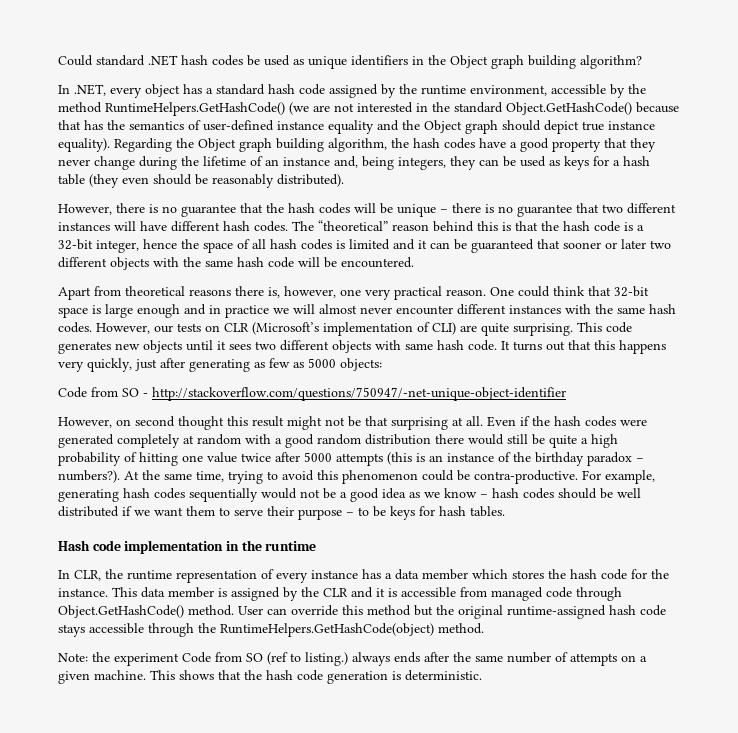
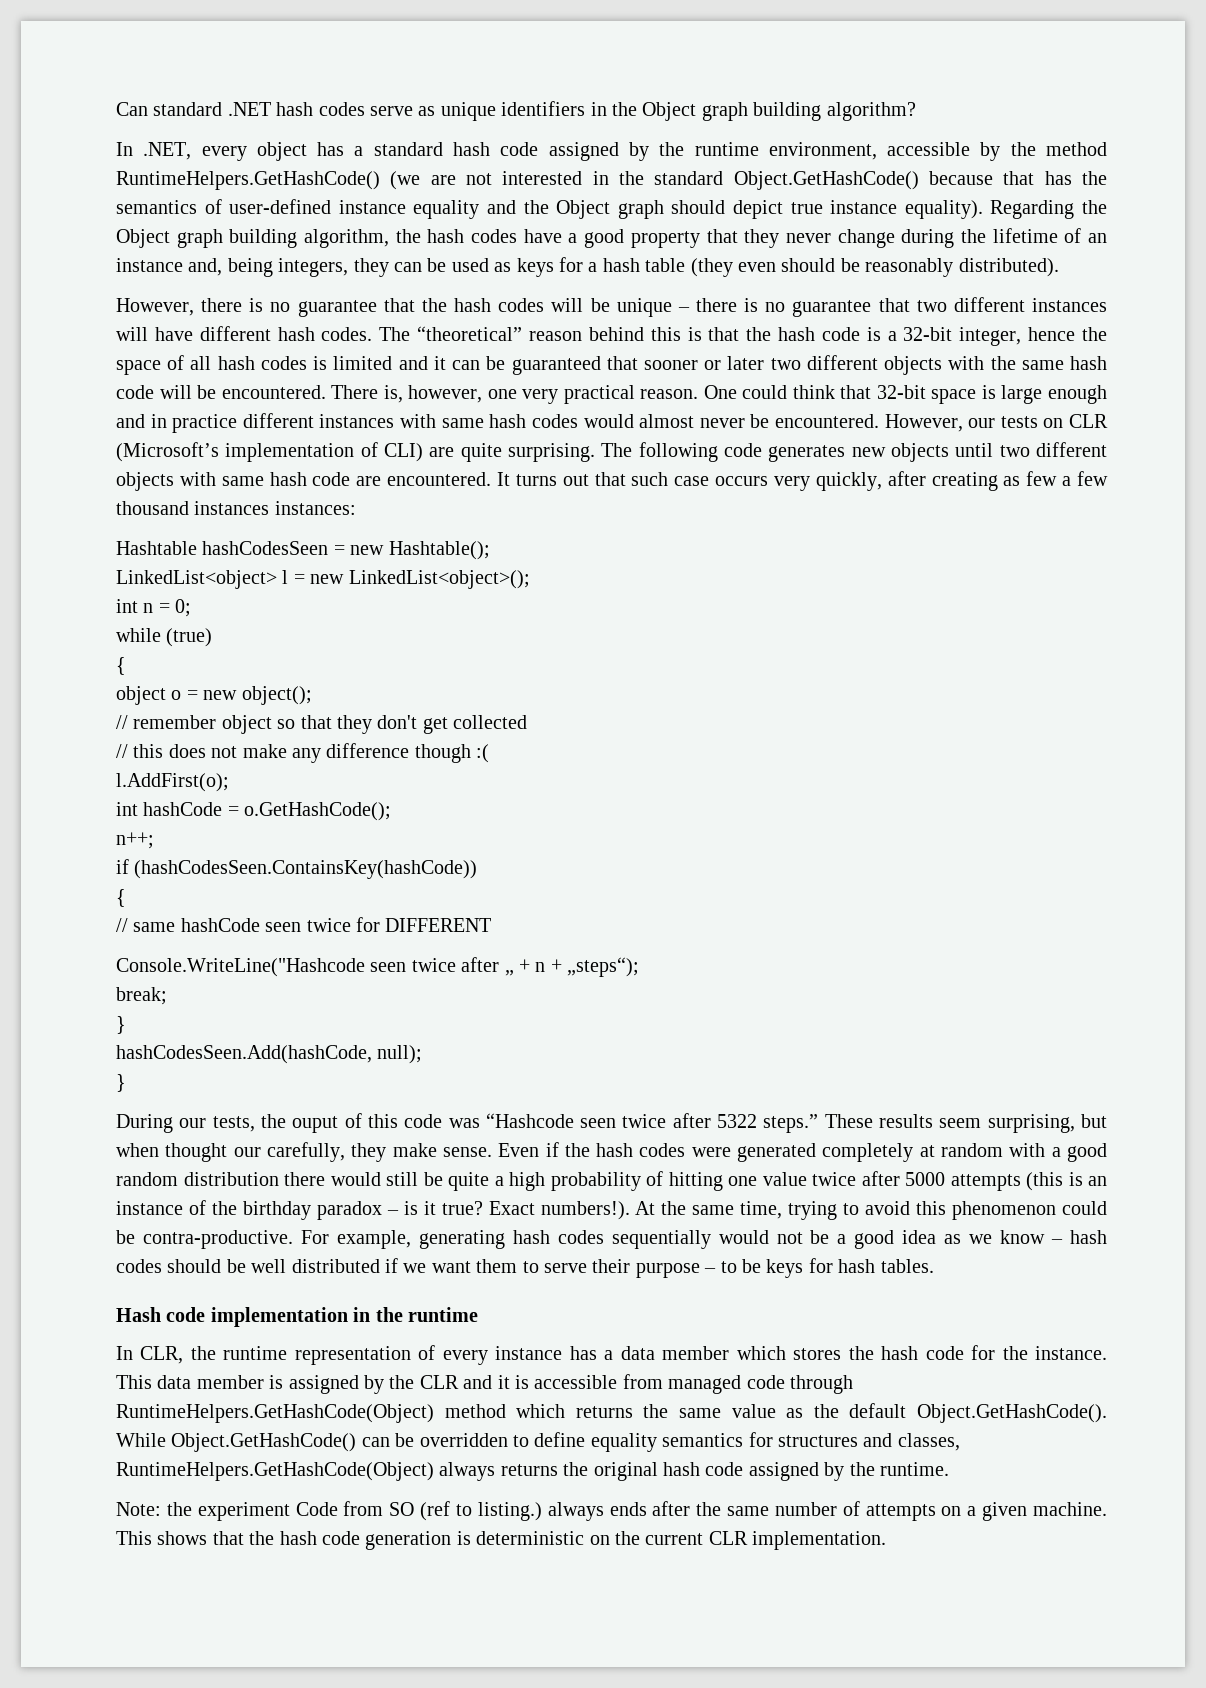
- Could standard .NET hash codes be used as unique identifiers in the Object graph building algorithm?
+ Can standard .NET hash codes serve as unique identifiers in the Object graph building algorithm?
- The “theoretical” reason behind this is that the hash code is a 32-bit integer, hence the space of all hash codes is limited and it can be guaranteed that sooner or later two different objects with the same hash code will be encountered.
- Apart from theoretical reasons there is, however, one very practical reason.
+ The “theoretical” reason behind this is that the hash code is a 32-bit integer, hence the space of all hash codes is limited and it can be guaranteed that sooner or later two different objects with the same hash code will be encountered. There is, however, one very practical reason.
- One could think that 32-bit space is large enough and in practice we will almost never encounter different instances with the same hash codes.
+ One could think that 32-bit space is large enough and in practice different instances with same hash codes would almost never be encountered.
- This code generates new objects until it sees two different objects with same hash code.
+ The following code generates new objects until two different objects with same hash code are encountered.
- It turns out that this happens very quickly, just after generating as few as 5000 objects:
- Code from SO - http://stackoverflow.com/questions/750947/-net-unique-object-identifier
- However, on second thought this result might not be that surprising at all.
+ It turns out that such case occurs very quickly, after creating as few a few thousand instances instances:
+ Hashtable hashCodesSeen = new Hashtable();
+ LinkedList<object> l = new LinkedList<object>();
+ int n = 0;
+ while (true)
+ {
+ object o = new object();
+ // remember object so that they don't get collected
+ // this does not make any difference though :(
+ l.AddFirst(o);
+ int hashCode = o.GetHashCode();
+ n++;
+ if (hashCodesSeen.ContainsKey(hashCode))
+ {
+ // same hashCode seen twice for DIFFERENT
+ Console.WriteLine("Hashcode seen twice after „ + n + „steps“);
+ break;
+ }
+ hashCodesSeen.Add(hashCode, null);
+ }
+ During our tests, the ouput of this code was “Hashcode seen twice after 5322 steps.” These results seem surprising, but when thought our carefully, they make sense.
- Even if the hash codes were generated completely at random with a good random distribution there would still be quite a high probability of hitting one value twice after 5000 attempts (this is an instance of the birthday paradox – numbers?).
+ Even if the hash codes were generated completely at random with a good random distribution there would still be quite a high probability of hitting one value twice after 5000 attempts (this is an instance of the birthday paradox – is it true? Exact numbers!).
- This data member is assigned by the CLR and it is accessible from managed code through Object.GetHashCode() method. User can override this method but the original runtime-assigned hash code stays accessible through the RuntimeHelpers.GetHashCode(object) method.
+ This data member is assigned by the CLR and it is accessible from managed code through RuntimeHelpers.GetHashCode(Object) method which returns the same value as the default Object.GetHashCode(). While Object.GetHashCode() can be overridden to define equality semantics for structures and classes, RuntimeHelpers.GetHashCode(Object) always returns the original hash code assigned by the runtime.
- This shows that the hash code generation is deterministic.
+ This shows that the hash code generation is deterministic on the current CLR implementation.

